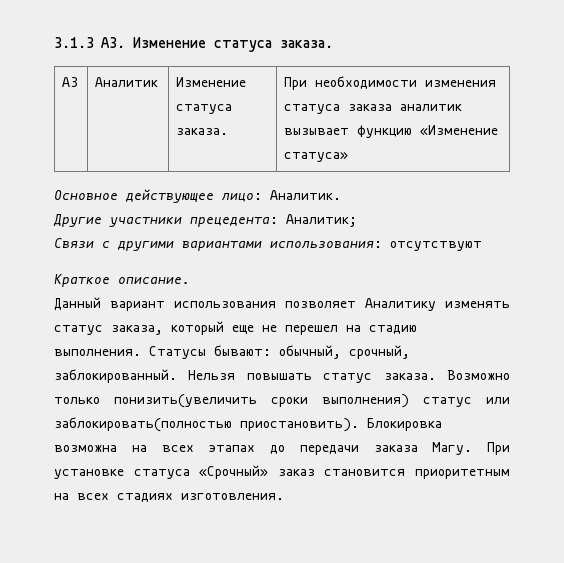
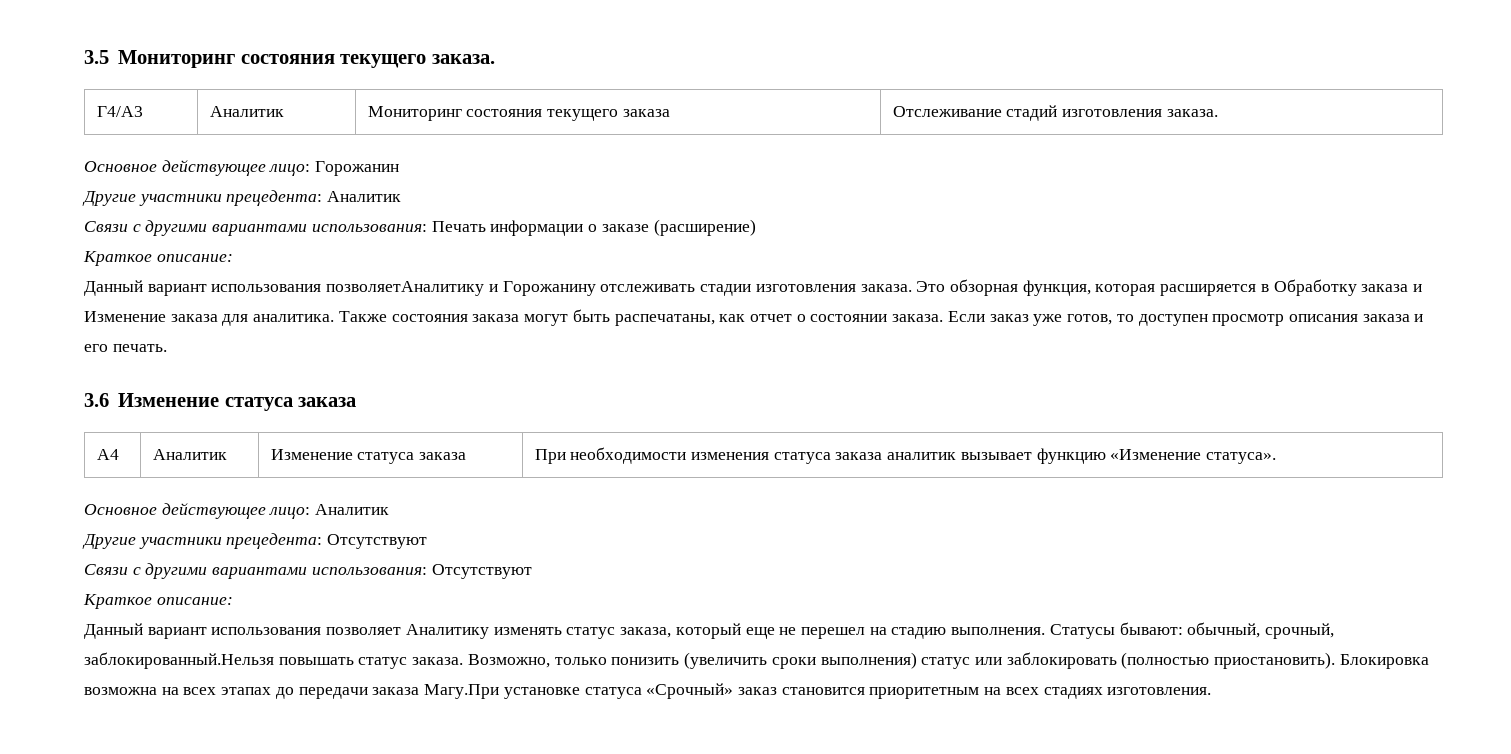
- 3.1.3 А3. Изменение статуса заказа.
- А3 | Аналитик | Изменение статуса заказа. | При необходимости изменения статуса заказа аналитик вызывает функцию «Изменение статуса»
- Основное действующее лицо: Аналитик.
- Другие участники прецедента: Аналитик;
- Связи с другими вариантами использования: отсутствуют
- Краткое описание.
+ 3.5 Мониторинг состояния текущего заказа.
+ Г4/А3 | Аналитик | Мониторинг состояния текущего заказа | Отслеживание стадий изготовления заказа.
+ Основное действующее лицо: Горожанин
+ Другие участники прецедента: Аналитик
+ Связи с другими вариантами использования: Печать информации о заказе (расширение)
+ Краткое описание:
+ Данный вариант использования позволяетАналитику и Горожанину отслеживать стадии изготовления заказа. Это обзорная функция, которая расширяется в Обработку заказа и Изменение заказа для аналитика. Также состояния заказа могут быть распечатаны, как отчет о состоянии заказа. Если заказ уже готов, то доступен просмотр описания заказа и его печать.
+ 3.6 Изменение статуса заказа
+ А4 | Аналитик | Изменение статуса заказа | При необходимости изменения статуса заказа аналитик вызывает функцию «Изменение статуса».
+ Основное действующее лицо: Аналитик
+ Другие участники прецедента: Отсутствуют
+ Связи с другими вариантами использования: Отсутствуют
+ Краткое описание:
- Статусы бывают: обычный, срочный, заблокированный. Нельзя повышать статус заказа.
+ Статусы бывают: обычный, срочный, заблокированный.Нельзя повышать статус заказа.
- Возможно только понизить(увеличить сроки выполнения) статус или заблокировать(полностью приостановить).
+ Возможно, только понизить (увеличить сроки выполнения) статус или заблокировать (полностью приостановить).
- Блокировка возможна на всех этапах до передачи заказа Магу. При установке статуса «Срочный» заказ становится приоритетным на всех стадиях изготовления.
+ Блокировка возможна на всех этапах до передачи заказа Магу.При установке статуса «Срочный» заказ становится приоритетным на всех стадиях изготовления.

